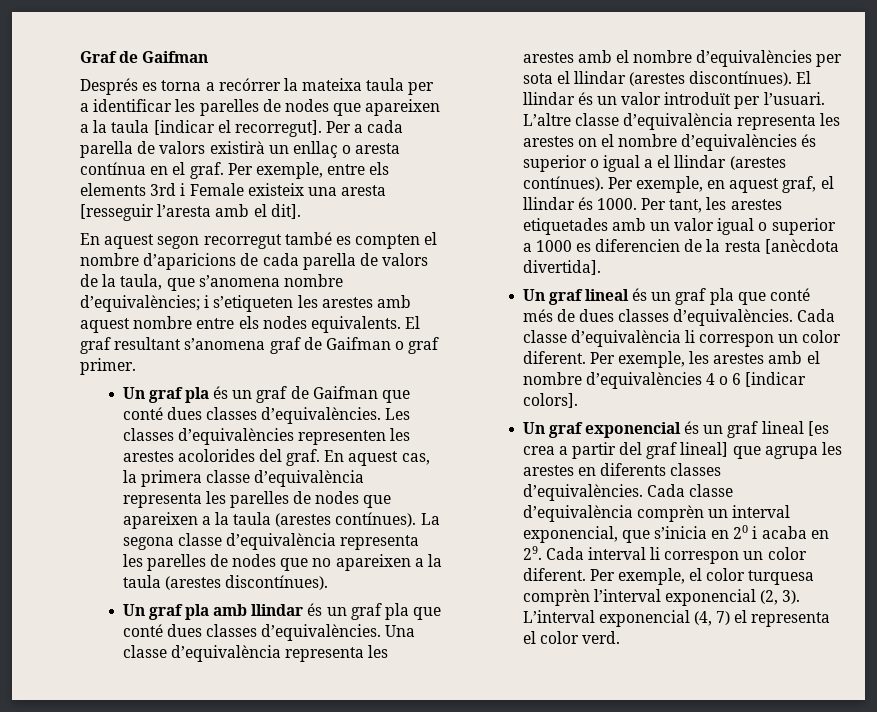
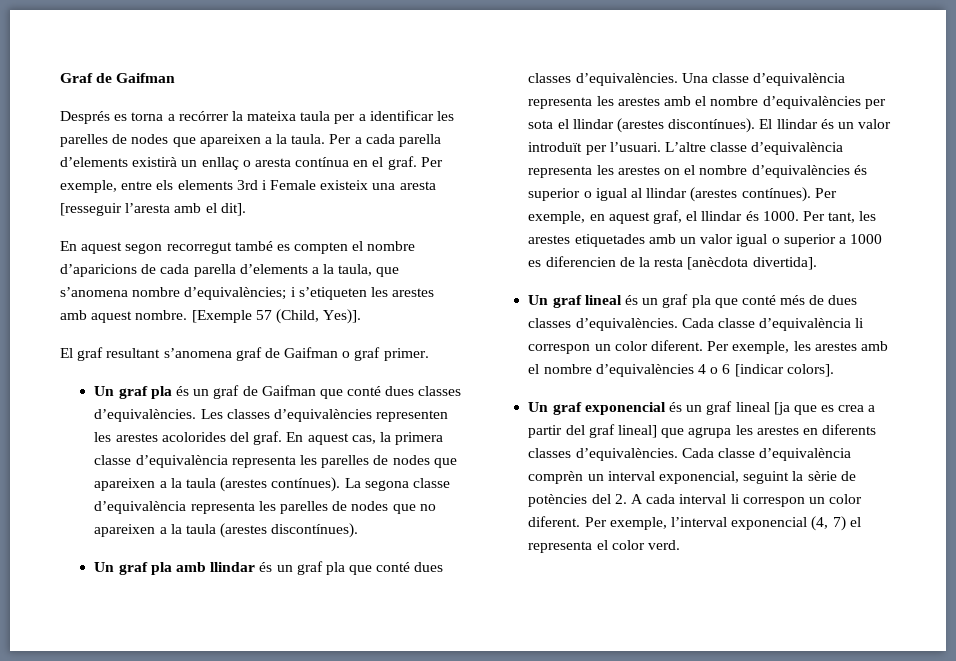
- Després es torna a recórrer la mateixa taula per a identificar les parelles de nodes que apareixen a la taula [indicar el recorregut].
+ Després es torna a recórrer la mateixa taula per a identificar les parelles de nodes que apareixen a la taula.
- Per a cada parella de valors existirà un enllaç o aresta contínua en el graf.
+ Per a cada parella d’elements existirà un enllaç o aresta contínua en el graf.
- En aquest segon recorregut també es compten el nombre d’aparicions de cada parella de valors de la taula, que s’anomena nombre d’equivalències; i s’etiqueten les arestes amb aquest nombre entre els nodes equivalents. El graf resultant s’anomena graf de Gaifman o graf primer.
+ En aquest segon recorregut també es compten el nombre d’aparicions de cada parella d’elements a la taula, que s’anomena nombre d’equivalències; i s’etiqueten les arestes amb aquest nombre. [Exemple 57 (Child, Yes)].
+ El graf resultant s’anomena graf de Gaifman o graf primer.
- L’altre classe d’equivalència representa les arestes on el nombre d’equivalències és superior o igual a el llindar (arestes contínues).
+ L’altre classe d’equivalència representa les arestes on el nombre d’equivalències és superior o igual al llindar (arestes contínues).
- Un graf exponencial és un graf lineal [es crea a partir del graf lineal] que agrupa les arestes en diferents classes d’equivalències.
+ Un graf exponencial és un graf lineal [ja que es crea a partir del graf lineal] que agrupa les arestes en diferents classes d’equivalències.
- Cada classe d’equivalència comprèn un interval exponencial, que s’inicia en 20 i acaba en 29. Cada interval li correspon un color diferent.
+ Cada classe d’equivalència comprèn un interval exponencial, seguint la sèrie de potències del 2. A cada interval li correspon un color diferent.
- Per exemple, el color turquesa comprèn l’interval exponencial (2, 3). L’interval exponencial (4, 7) el representa el color verd.
+ Per exemple, l’interval exponencial (4, 7) el representa el color verd.

